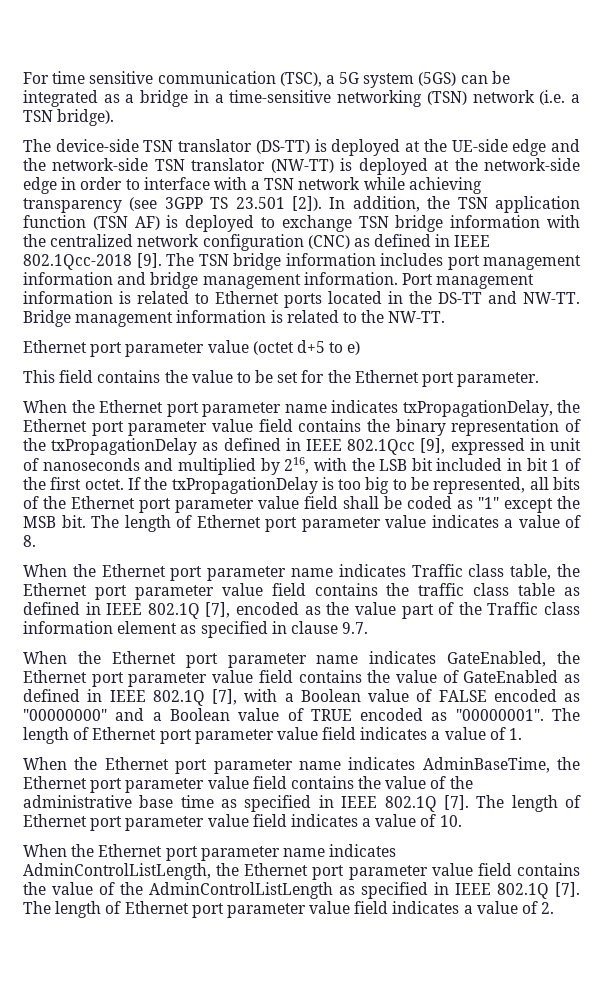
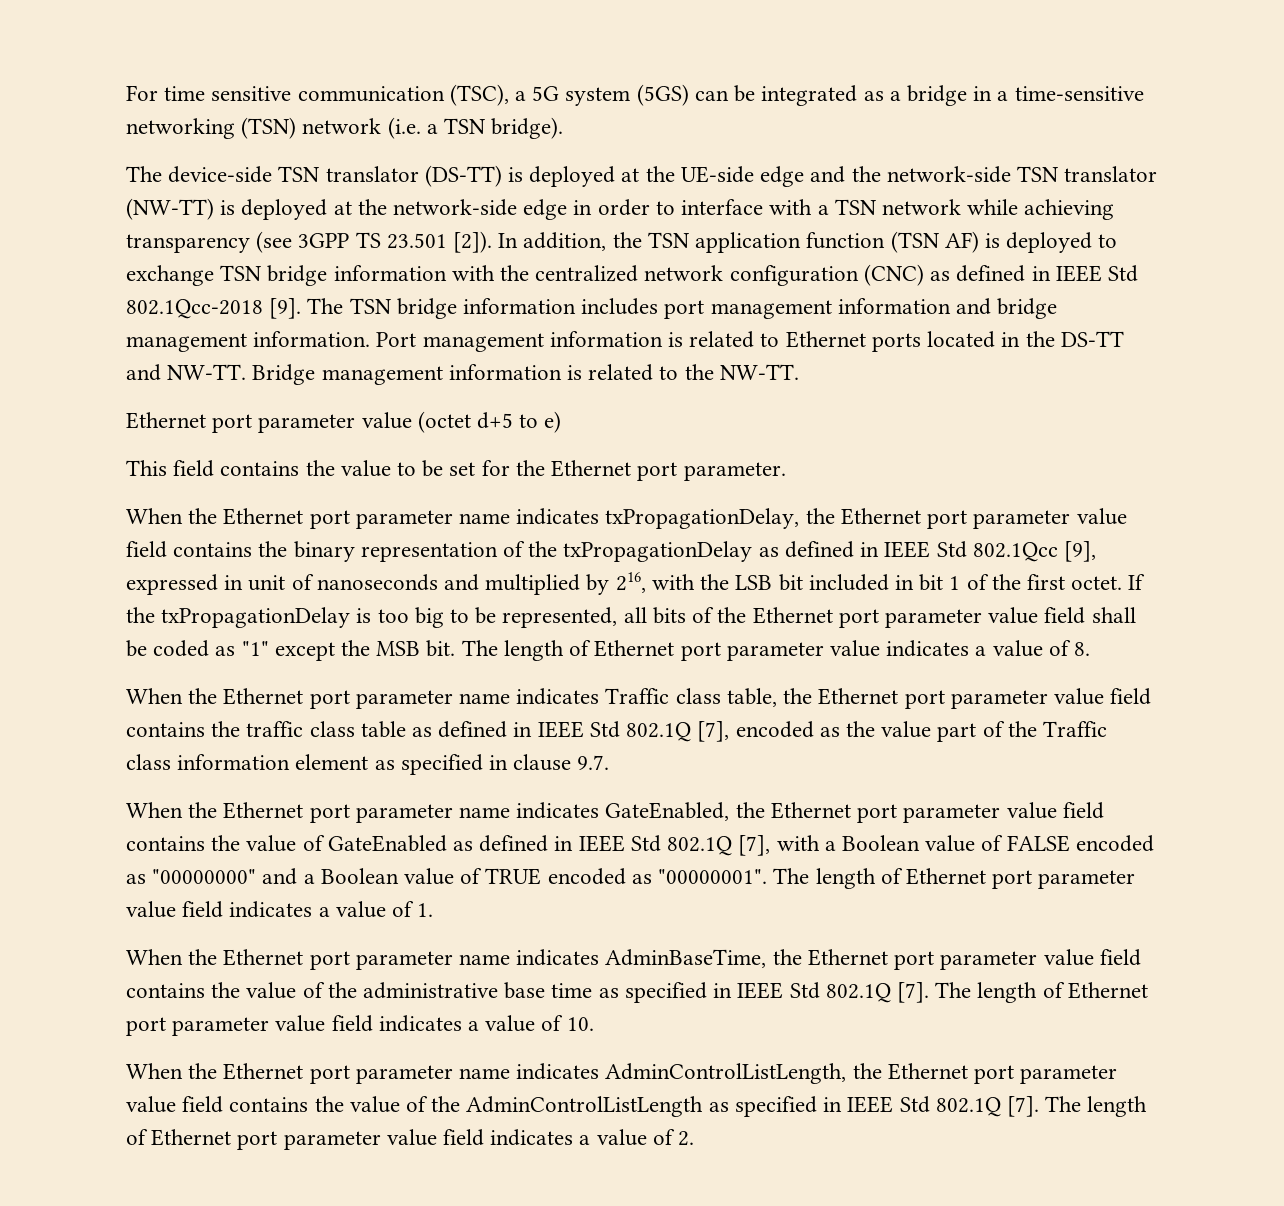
- In addition, the TSN application function (TSN AF) is deployed to exchange TSN bridge information with the centralized network configuration (CNC) as defined in IEEE 802.1Qcc-2018 [9].
+ In addition, the TSN application function (TSN AF) is deployed to exchange TSN bridge information with the centralized network configuration (CNC) as defined in IEEE Std 802.1Qcc-2018 [9].
- When the Ethernet port parameter name indicates txPropagationDelay, the Ethernet port parameter value field contains the binary representation of the txPropagationDelay as defined in IEEE 802.1Qcc [9], expressed in unit of nanoseconds and multiplied by 216, with the LSB bit included in bit 1 of the first octet.
+ When the Ethernet port parameter name indicates txPropagationDelay, the Ethernet port parameter value field contains the binary representation of the txPropagationDelay as defined in IEEE Std 802.1Qcc [9], expressed in unit of nanoseconds and multiplied by 216, with the LSB bit included in bit 1 of the first octet.
- When the Ethernet port parameter name indicates Traffic class table, the Ethernet port parameter value field contains the traffic class table as defined in IEEE 802.1Q [7], encoded as the value part of the Traffic class information element as specified in clause 9.7.
+ When the Ethernet port parameter name indicates Traffic class table, the Ethernet port parameter value field contains the traffic class table as defined in IEEE Std 802.1Q [7], encoded as the value part of the Traffic class information element as specified in clause 9.7.
- When the Ethernet port parameter name indicates GateEnabled, the Ethernet port parameter value field contains the value of GateEnabled as defined in IEEE 802.1Q [7], with a Boolean value of FALSE encoded as "00000000" and a Boolean value of TRUE encoded as "00000001".
+ When the Ethernet port parameter name indicates GateEnabled, the Ethernet port parameter value field contains the value of GateEnabled as defined in IEEE Std 802.1Q [7], with a Boolean value of FALSE encoded as "00000000" and a Boolean value of TRUE encoded as "00000001".
- When the Ethernet port parameter name indicates AdminBaseTime, the Ethernet port parameter value field contains the value of the administrative base time as specified in IEEE 802.1Q [7].
+ When the Ethernet port parameter name indicates AdminBaseTime, the Ethernet port parameter value field contains the value of the administrative base time as specified in IEEE Std 802.1Q [7].
- When the Ethernet port parameter name indicates AdminControlListLength, the Ethernet port parameter value field contains the value of the AdminControlListLength as specified in IEEE 802.1Q [7].
+ When the Ethernet port parameter name indicates AdminControlListLength, the Ethernet port parameter value field contains the value of the AdminControlListLength as specified in IEEE Std 802.1Q [7].

